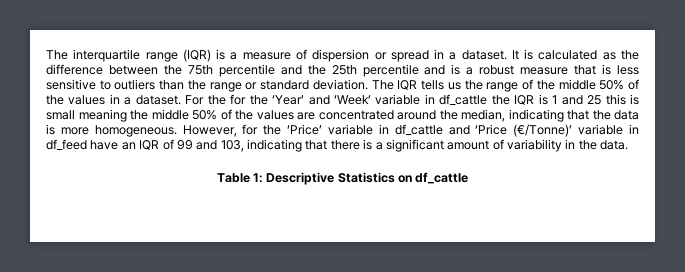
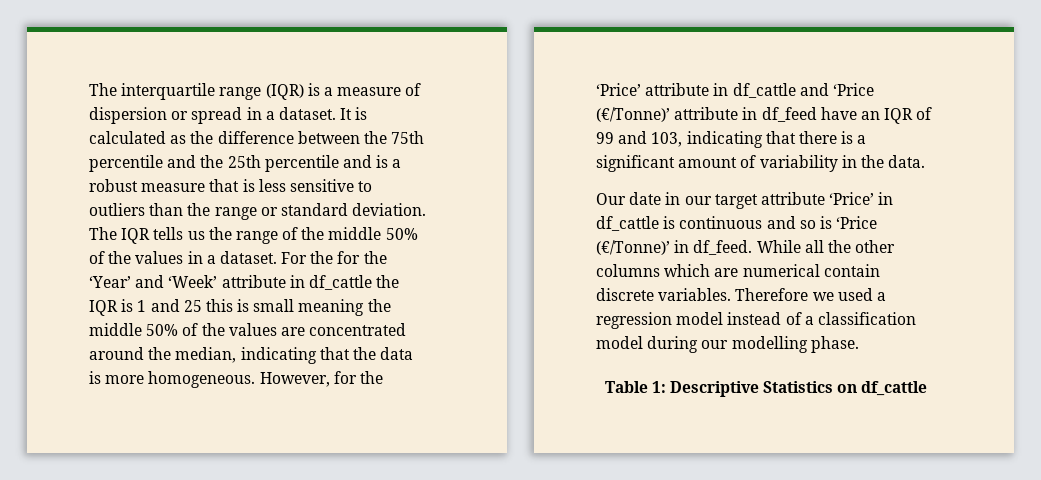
- For the for the ‘Year’ and ‘Week’ variable in df_cattle the IQR is 1 and 25 this is small meaning the middle 50% of the values are concentrated around the median, indicating that the data is more homogeneous.
+ For the for the ‘Year’ and ‘Week’ attribute in df_cattle the IQR is 1 and 25 this is small meaning the middle 50% of the values are concentrated around the median, indicating that the data is more homogeneous.
- However, for the ‘Price’ variable in df_cattle and ‘Price (€/Tonne)’ variable in df_feed have an IQR of 99 and 103, indicating that there is a significant amount of variability in the data.
+ However, for the ‘Price’ attribute in df_cattle and ‘Price (€/Tonne)’ attribute in df_feed have an IQR of 99 and 103, indicating that there is a significant amount of variability in the data.
+ Our date in our target attribute ‘Price’ in df_cattle is continuous and so is ‘Price (€/Tonne)’ in df_feed. While all the other columns which are numerical contain discrete variables. Therefore we used a regression model instead of a classification model during our modelling phase.

